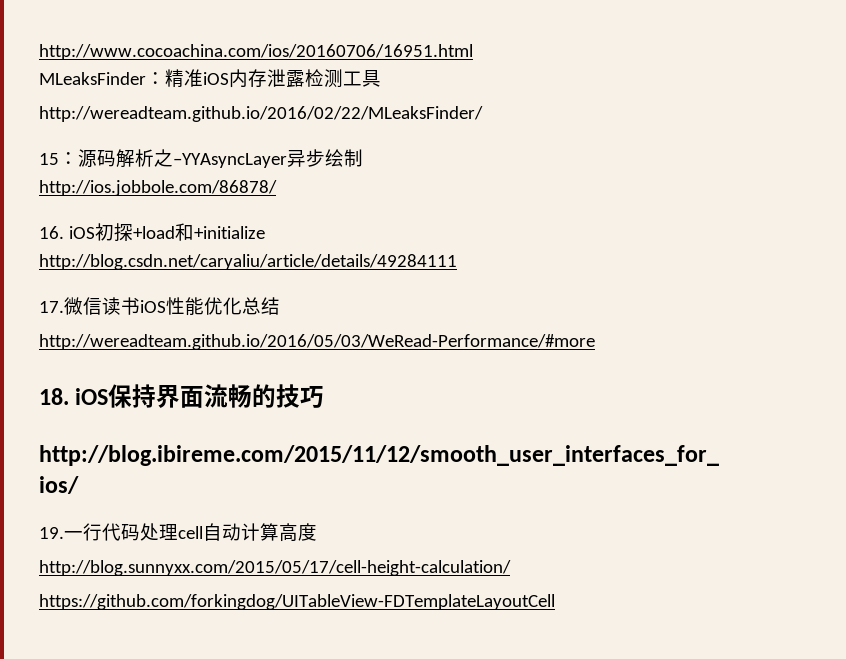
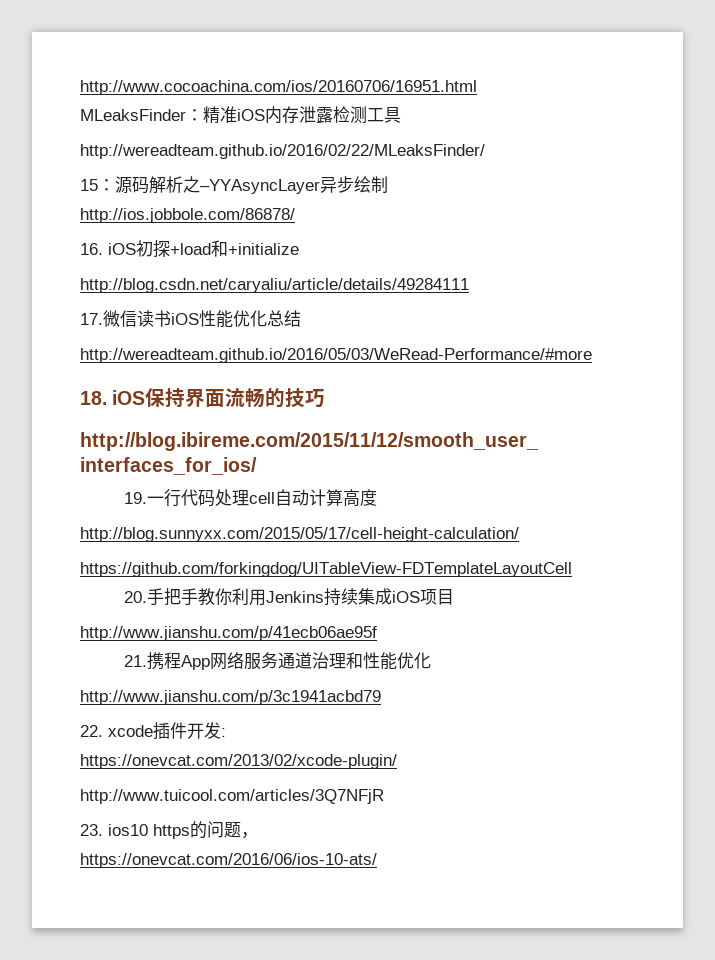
+ 20.手把手教你利用Jenkins持续集成iOS项目
+ http://www.jianshu.com/p/41ecb06ae95f
+ 21.携程App网络服务通道治理和性能优化
+ http://www.jianshu.com/p/3c1941acbd79
+ 22. xcode插件开发:
+ https://onevcat.com/2013/02/xcode-plugin/
+ http://www.tuicool.com/articles/3Q7NFjR
+ 23. ios10 https的问题，
+ https://onevcat.com/2016/06/ios-10-ats/

